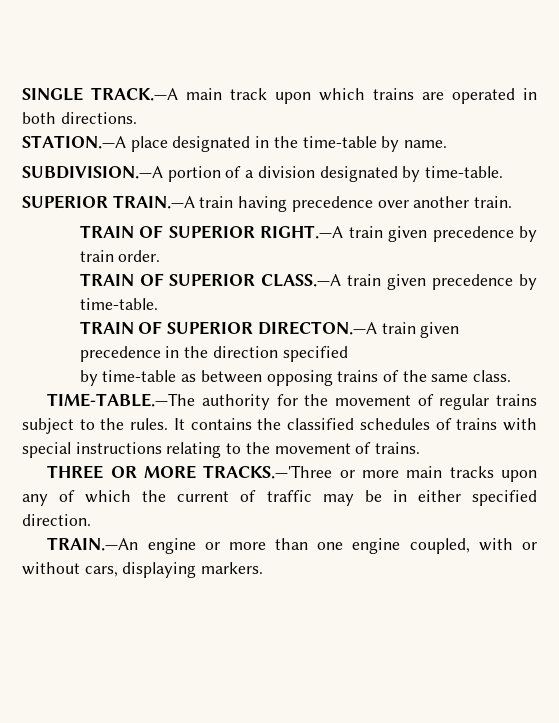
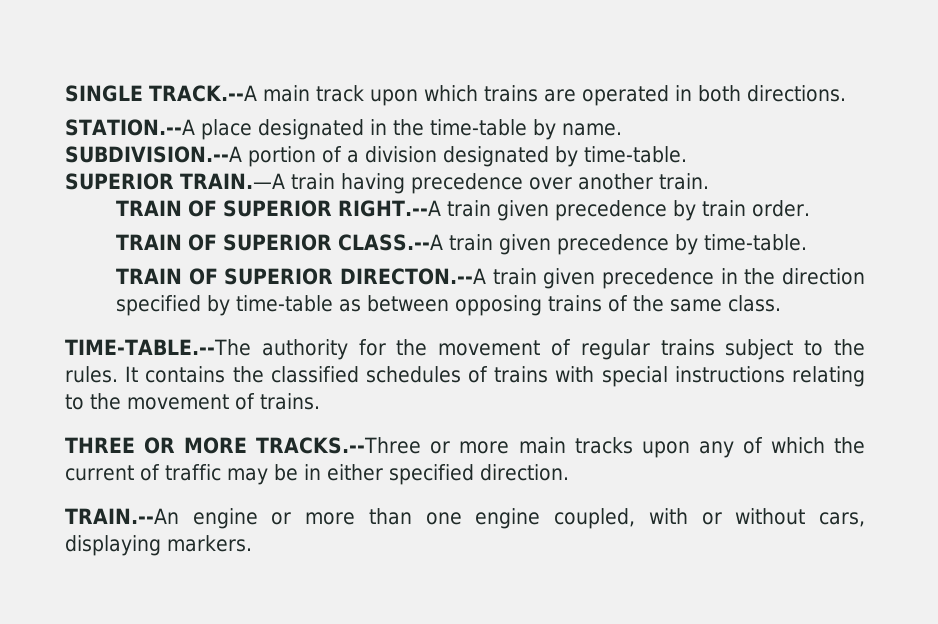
- SINGLE TRACK.—A main track upon which trains are operated in both directions.
+ SINGLE TRACK.--A main track upon which trains are operated in both directions.
- STATION.—A place designated in the time-table by name.
+ STATION.--A place designated in the time-table by name.
- SUBDIVISION.—A portion of a division designated by time-table.
+ SUBDIVISION.--A portion of a division designated by time-table.
- TRAIN OF SUPERIOR RIGHT.—A train given precedence by train order.
+ TRAIN OF SUPERIOR RIGHT.--A train given precedence by train order.
- TRAIN OF SUPERIOR CLASS.—A train given precedence by time-table.
+ TRAIN OF SUPERIOR CLASS.--A train given precedence by time-table.
- TRAIN OF SUPERIOR DIRECTON.—A train given precedence in the direction specified
- by time-table as between opposing trains of the same class.
+ TRAIN OF SUPERIOR DIRECTON.--A train given precedence in the direction specified by time-table as between opposing trains of the same class.
- TIME-TABLE.—The authority for the movement of regular trains subject to the rules.
+ TIME-TABLE.--The authority for the movement of regular trains subject to the rules.
- THREE OR MORE TRACKS.—'Three or more main tracks upon any of which the current of traffic may be in either specified direction.
+ THREE OR MORE TRACKS.--Three or more main tracks upon any of which the current of traffic may be in either specified direction.
- TRAIN.—An engine or more than one engine coupled, with or without cars, displaying markers.
+ TRAIN.--An engine or more than one engine coupled, with or without cars, displaying markers.

